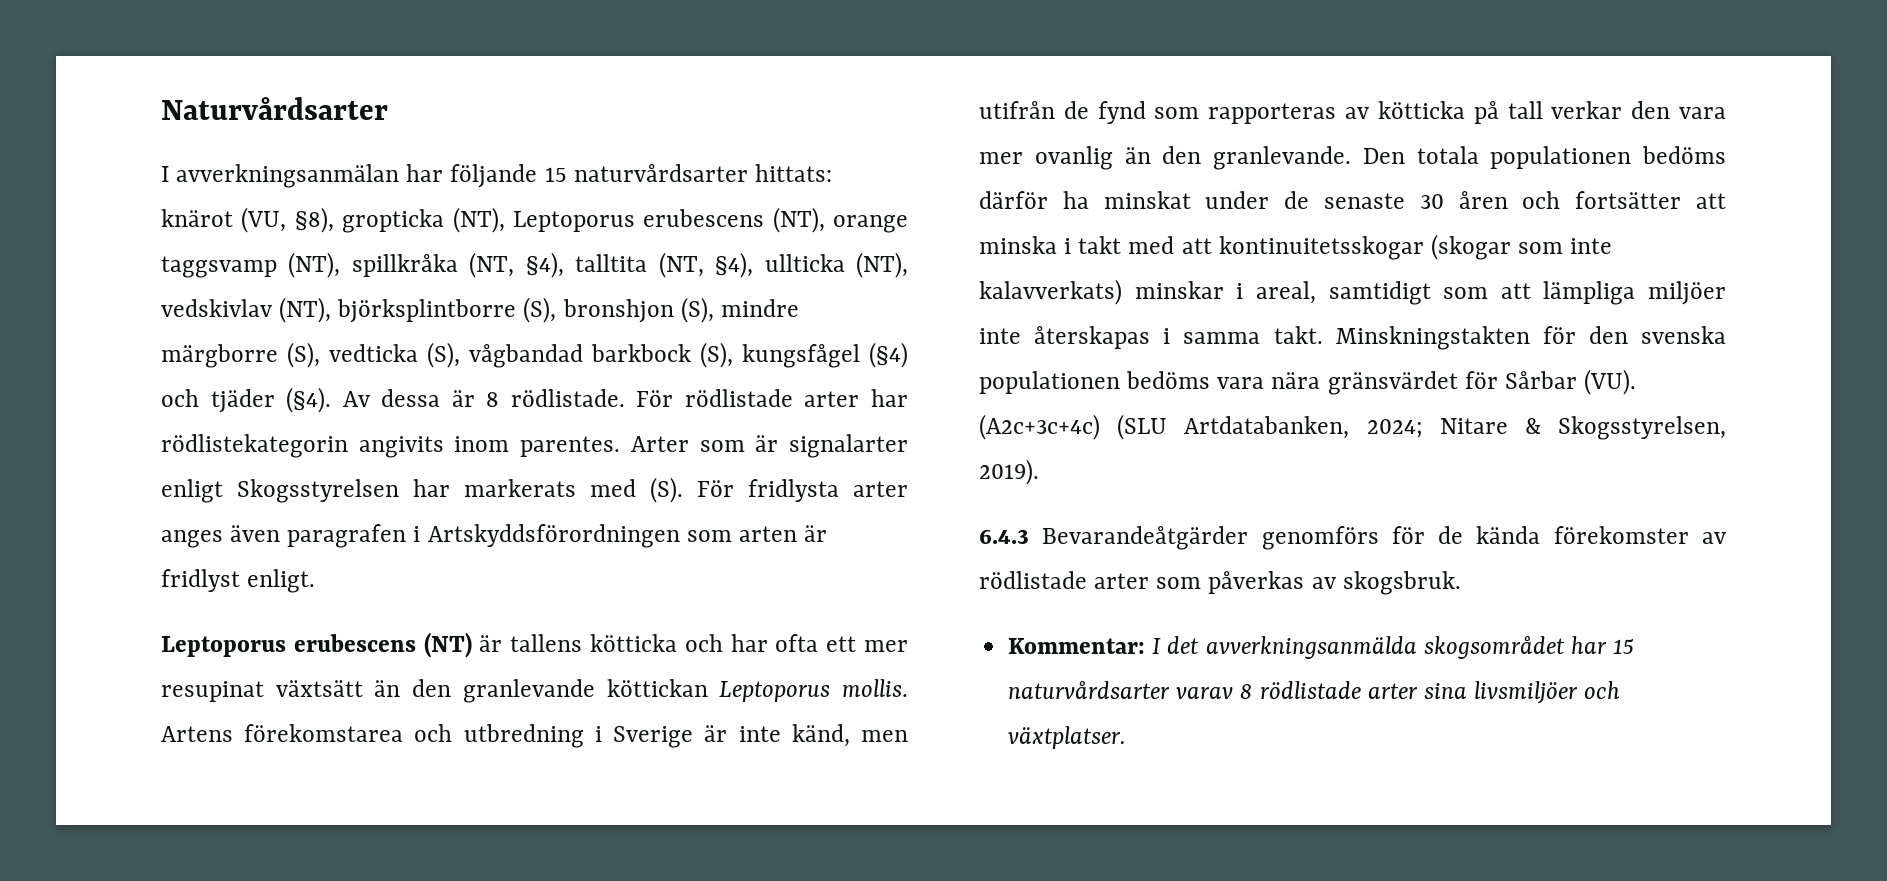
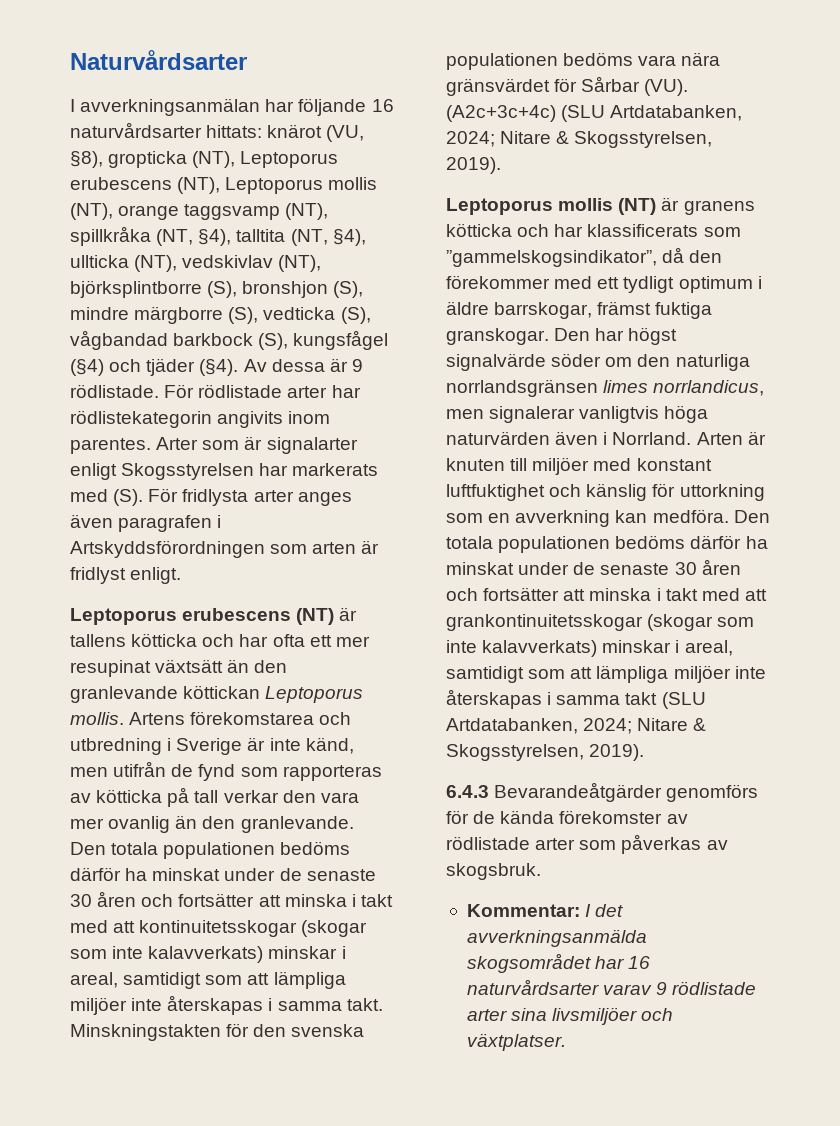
- I avverkningsanmälan har följande 15 naturvårdsarter hittats: knärot (VU, §8), gropticka (NT), Leptoporus erubescens (NT), orange taggsvamp (NT), spillkråka (NT, §4), talltita (NT, §4), ullticka (NT), vedskivlav (NT), björksplintborre (S), bronshjon (S), mindre märgborre (S), vedticka (S), vågbandad barkbock (S), kungsfågel (§4) och tjäder (§4).
+ I avverkningsanmälan har följande 16 naturvårdsarter hittats: knärot (VU, §8), gropticka (NT), Leptoporus erubescens (NT), Leptoporus mollis (NT), orange taggsvamp (NT), spillkråka (NT, §4), talltita (NT, §4), ullticka (NT), vedskivlav (NT), björksplintborre (S), bronshjon (S), mindre märgborre (S), vedticka (S), vågbandad barkbock (S), kungsfågel (§4) och tjäder (§4).
- Av dessa är 8 rödlistade.
+ Av dessa är 9 rödlistade.
+ Leptoporus mollis (NT) är granens kötticka och har klassificerats som ”gammelskogsindikator”, då den förekommer med ett tydligt optimum i äldre barrskogar, främst fuktiga granskogar. Den har högst signalvärde söder om den naturliga norrlandsgränsen limes norrlandicus, men signalerar vanligtvis höga naturvärden även i Norrland. Arten är knuten till miljöer med konstant luftfuktighet och känslig för uttorkning som en avverkning kan medföra. Den totala populationen bedöms därför ha minskat under de senaste 30 åren och fortsätter att minska i takt med att grankontinuitetsskogar (skogar som inte kalavverkats) minskar i areal, samtidigt som att lämpliga miljöer inte återskapas i samma takt (SLU Artdatabanken, 2024; Nitare & Skogsstyrelsen, 2019).
- Kommentar: I det avverkningsanmälda skogsområdet har 15 naturvårdsarter varav 8 rödlistade arter sina livsmiljöer och växtplatser.
+ Kommentar: I det avverkningsanmälda skogsområdet har 16 naturvårdsarter varav 9 rödlistade arter sina livsmiljöer och växtplatser.

